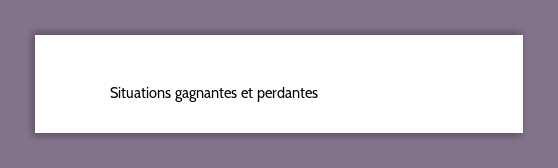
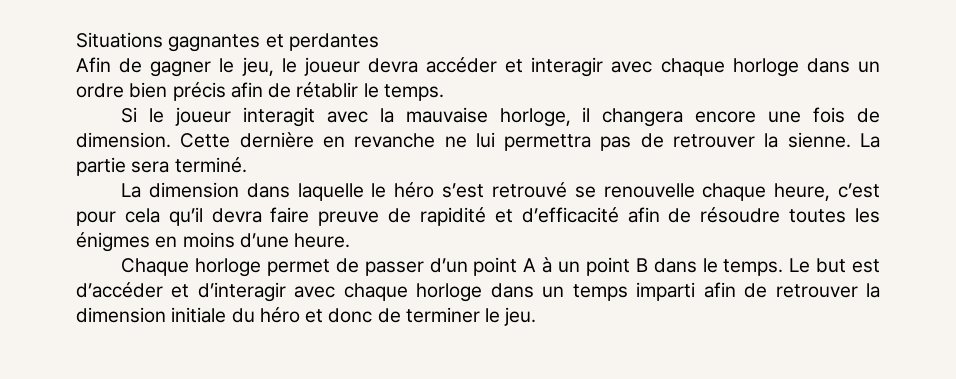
+ Afin de gagner le jeu, le joueur devra accéder et interagir avec chaque horloge dans un ordre bien précis afin de rétablir le temps.
+ Si le joueur interagit avec la mauvaise horloge, il changera encore une fois de dimension. Cette dernière en revanche ne lui permettra pas de retrouver la sienne. La partie sera terminé.
+ La dimension dans laquelle le héro s’est retrouvé se renouvelle chaque heure, c’est pour cela qu’il devra faire preuve de rapidité et d’efficacité afin de résoudre toutes les énigmes en moins d’une heure.
+ Chaque horloge permet de passer d’un point A à un point B dans le temps. Le but est d’accéder et d’interagir avec chaque horloge dans un temps imparti afin de retrouver la dimension initiale du héro et donc de terminer le jeu.

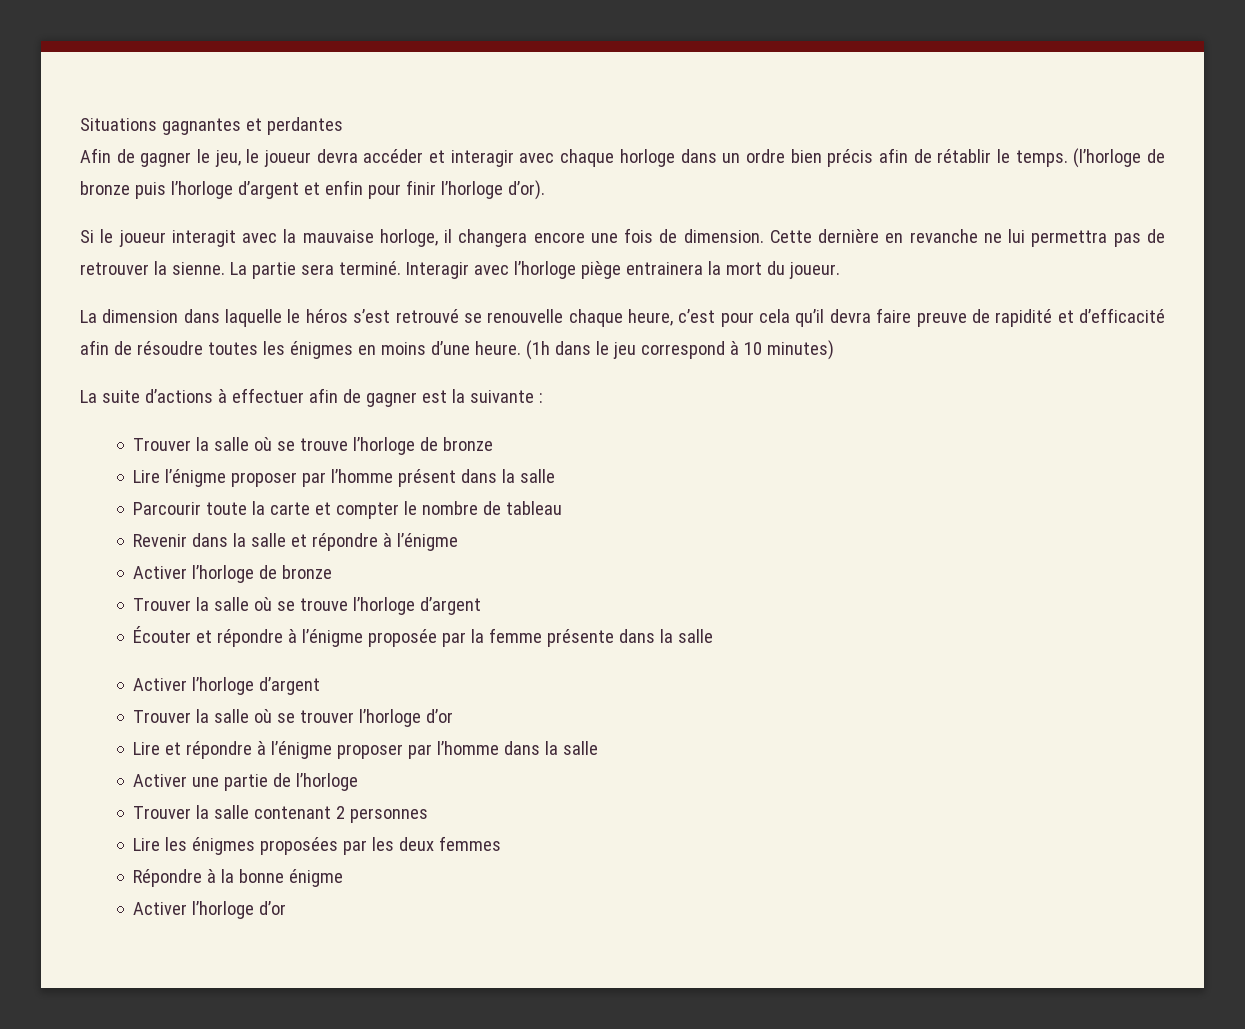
+ (l’horloge de bronze puis l’horloge d’argent et enfin pour finir l’horloge d’or).
+ Interagir avec l’horloge piège entrainera la mort du joueur.
- La dimension dans laquelle le héro s’est retrouvé se renouvelle chaque heure, c’est pour cela qu’il devra faire preuve de rapidité et d’efficacité afin de résoudre toutes les énigmes en moins d’une heure.
- Chaque horloge permet de passer d’un point A à un point B dans le temps. Le but est d’accéder et d’interagir avec chaque horloge dans un temps imparti afin de retrouver la dimension initiale du héro et donc de terminer le jeu.
+ La dimension dans laquelle le héros s’est retrouvé se renouvelle chaque heure, c’est pour cela qu’il devra faire preuve de rapidité et d’efficacité afin de résoudre toutes les énigmes en moins d’une heure. (1h dans le jeu correspond à 10 minutes)
+ La suite d’actions à effectuer afin de gagner est la suivante :
+ Trouver la salle où se trouve l’horloge de bronze
+ Lire l’énigme proposer par l’homme présent dans la salle
+ Parcourir toute la carte et compter le nombre de tableau
+ Revenir dans la salle et répondre à l’énigme
+ Activer l’horloge de bronze
+ Trouver la salle où se trouve l’horloge d’argent
+ Écouter et répondre à l’énigme proposée par la femme présente dans la salle
+ Activer l’horloge d’argent
+ Trouver la salle où se trouver l’horloge d’or
+ Lire et répondre à l’énigme proposer par l’homme dans la salle
+ Activer une partie de l’horloge
+ Trouver la salle contenant 2 personnes
+ Lire les énigmes proposées par les deux femmes
+ Répondre à la bonne énigme
+ Activer l’horloge d’or

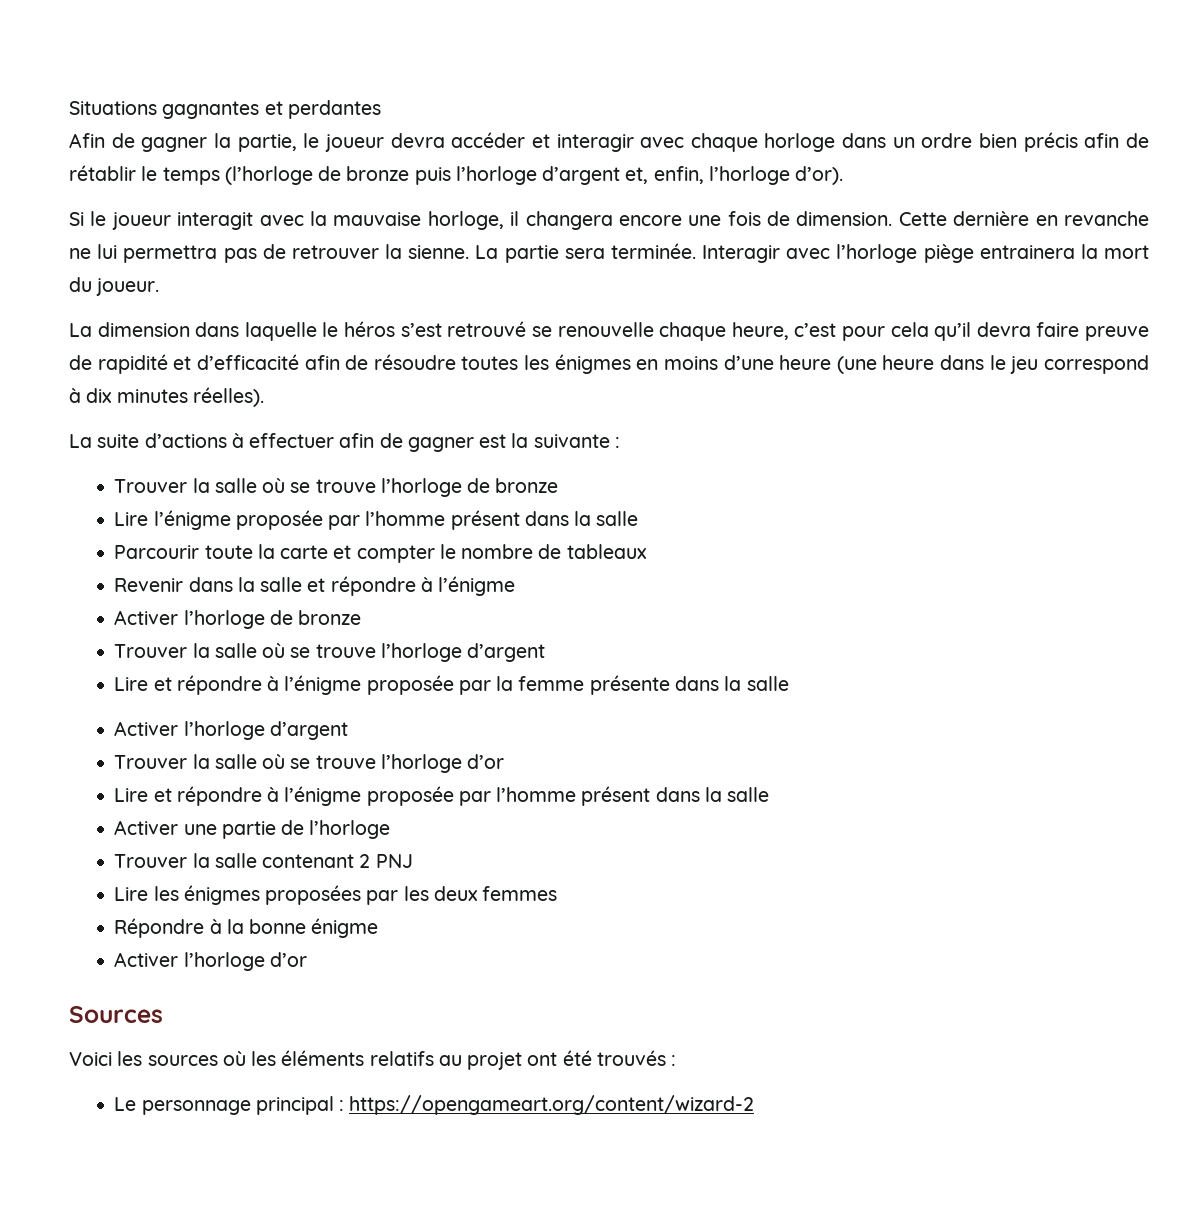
- Afin de gagner le jeu, le joueur devra accéder et interagir avec chaque horloge dans un ordre bien précis afin de rétablir le temps. (l’horloge de bronze puis l’horloge d’argent et enfin pour finir l’horloge d’or).
+ Afin de gagner la partie, le joueur devra accéder et interagir avec chaque horloge dans un ordre bien précis afin de rétablir le temps (l’horloge de bronze puis l’horloge d’argent et, enfin, l’horloge d’or).
- La partie sera terminé.
+ La partie sera terminée.
- La dimension dans laquelle le héros s’est retrouvé se renouvelle chaque heure, c’est pour cela qu’il devra faire preuve de rapidité et d’efficacité afin de résoudre toutes les énigmes en moins d’une heure. (1h dans le jeu correspond à 10 minutes)
+ La dimension dans laquelle le héros s’est retrouvé se renouvelle chaque heure, c’est pour cela qu’il devra faire preuve de rapidité et d’efficacité afin de résoudre toutes les énigmes en moins d’une heure (une heure dans le jeu correspond à dix minutes réelles).
- Lire l’énigme proposer par l’homme présent dans la salle
+ Lire l’énigme proposée par l’homme présent dans la salle
- Parcourir toute la carte et compter le nombre de tableau
+ Parcourir toute la carte et compter le nombre de tableaux
- Écouter et répondre à l’énigme proposée par la femme présente dans la salle
+ Lire et répondre à l’énigme proposée par la femme présente dans la salle
- Trouver la salle où se trouver l’horloge d’or
+ Trouver la salle où se trouve l’horloge d’or
- Lire et répondre à l’énigme proposer par l’homme dans la salle
+ Lire et répondre à l’énigme proposée par l’homme présent dans la salle
- Trouver la salle contenant 2 personnes
+ Trouver la salle contenant 2 PNJ
+ Sources
+ Voici les sources où les éléments relatifs au projet ont été trouvés :
+ Le personnage principal : https://opengameart.org/content/wizard-2

